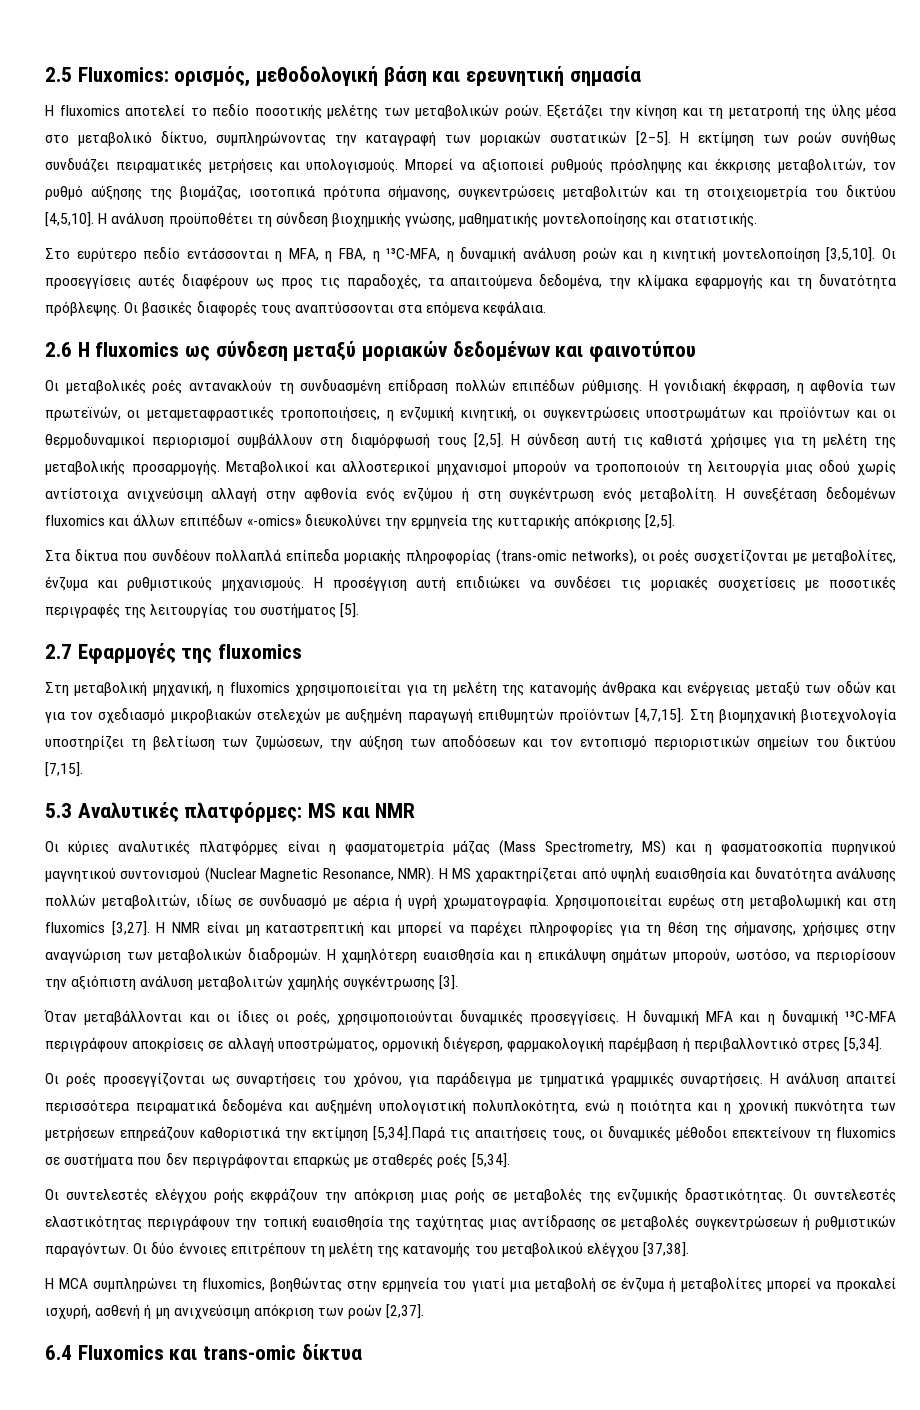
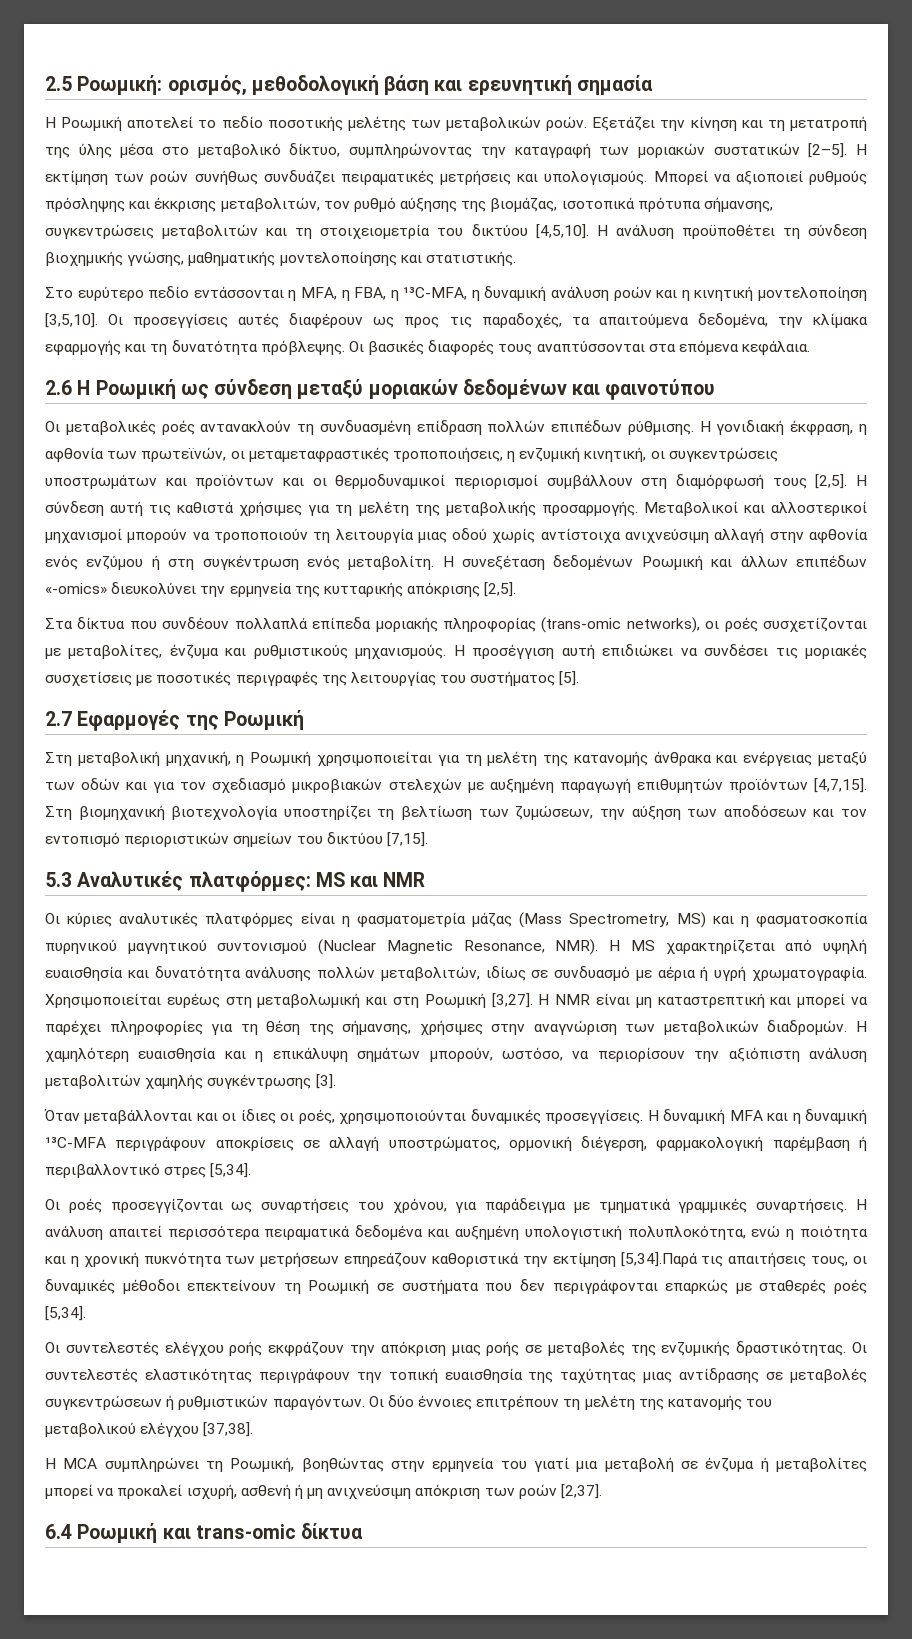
- 2.5 Fluxomics: ορισμός, μεθοδολογική βάση και ερευνητική σημασία
+ 2.5 Ροωμική: ορισμός, μεθοδολογική βάση και ερευνητική σημασία
- Η fluxomics αποτελεί το πεδίο ποσοτικής μελέτης των μεταβολικών ροών.
+ Η Ροωμική αποτελεί το πεδίο ποσοτικής μελέτης των μεταβολικών ροών.
- 2.6 Η fluxomics ως σύνδεση μεταξύ μοριακών δεδομένων και φαινοτύπου
+ 2.6 Η Ροωμική ως σύνδεση μεταξύ μοριακών δεδομένων και φαινοτύπου
- Η συνεξέταση δεδομένων fluxomics και άλλων επιπέδων «-omics» διευκολύνει την ερμηνεία της κυτταρικής απόκρισης [2,5].
+ Η συνεξέταση δεδομένων Ροωμική και άλλων επιπέδων «-omics» διευκολύνει την ερμηνεία της κυτταρικής απόκρισης [2,5].
- 2.7 Εφαρμογές της fluxomics
+ 2.7 Εφαρμογές της Ροωμική
- Στη μεταβολική μηχανική, η fluxomics χρησιμοποιείται για τη μελέτη της κατανομής άνθρακα και ενέργειας μεταξύ των οδών και για τον σχεδιασμό μικροβιακών στελεχών με αυξημένη παραγωγή επιθυμητών προϊόντων [4,7,15].
+ Στη μεταβολική μηχανική, η Ροωμική χρησιμοποιείται για τη μελέτη της κατανομής άνθρακα και ενέργειας μεταξύ των οδών και για τον σχεδιασμό μικροβιακών στελεχών με αυξημένη παραγωγή επιθυμητών προϊόντων [4,7,15].
- Χρησιμοποιείται ευρέως στη μεταβολωμική και στη fluxomics [3,27].
+ Χρησιμοποιείται ευρέως στη μεταβολωμική και στη Ροωμική [3,27].
- Η ανάλυση απαιτεί περισσότερα πειραματικά δεδομένα και αυξημένη υπολογιστική πολυπλοκότητα, ενώ η ποιότητα και η χρονική πυκνότητα των μετρήσεων επηρεάζουν καθοριστικά την εκτίμηση [5,34].Παρά τις απαιτήσεις τους, οι δυναμικές μέθοδοι επεκτείνουν τη fluxomics σε συστήματα που δεν περιγράφονται επαρκώς με σταθερές ροές [5,34].
+ Η ανάλυση απαιτεί περισσότερα πειραματικά δεδομένα και αυξημένη υπολογιστική πολυπλοκότητα, ενώ η ποιότητα και η χρονική πυκνότητα των μετρήσεων επηρεάζουν καθοριστικά την εκτίμηση [5,34].Παρά τις απαιτήσεις τους, οι δυναμικές μέθοδοι επεκτείνουν τη Ροωμική σε συστήματα που δεν περιγράφονται επαρκώς με σταθερές ροές [5,34].
- Η MCA συμπληρώνει τη fluxomics, βοηθώντας στην ερμηνεία του γιατί μια μεταβολή σε ένζυμα ή μεταβολίτες μπορεί να προκαλεί ισχυρή, ασθενή ή μη ανιχνεύσιμη απόκριση των ροών [2,37].
+ Η MCA συμπληρώνει τη Ροωμική, βοηθώντας στην ερμηνεία του γιατί μια μεταβολή σε ένζυμα ή μεταβολίτες μπορεί να προκαλεί ισχυρή, ασθενή ή μη ανιχνεύσιμη απόκριση των ροών [2,37].
- 6.4 Fluxomics και trans-omic δίκτυα
+ 6.4 Ροωμική και trans-omic δίκτυα

